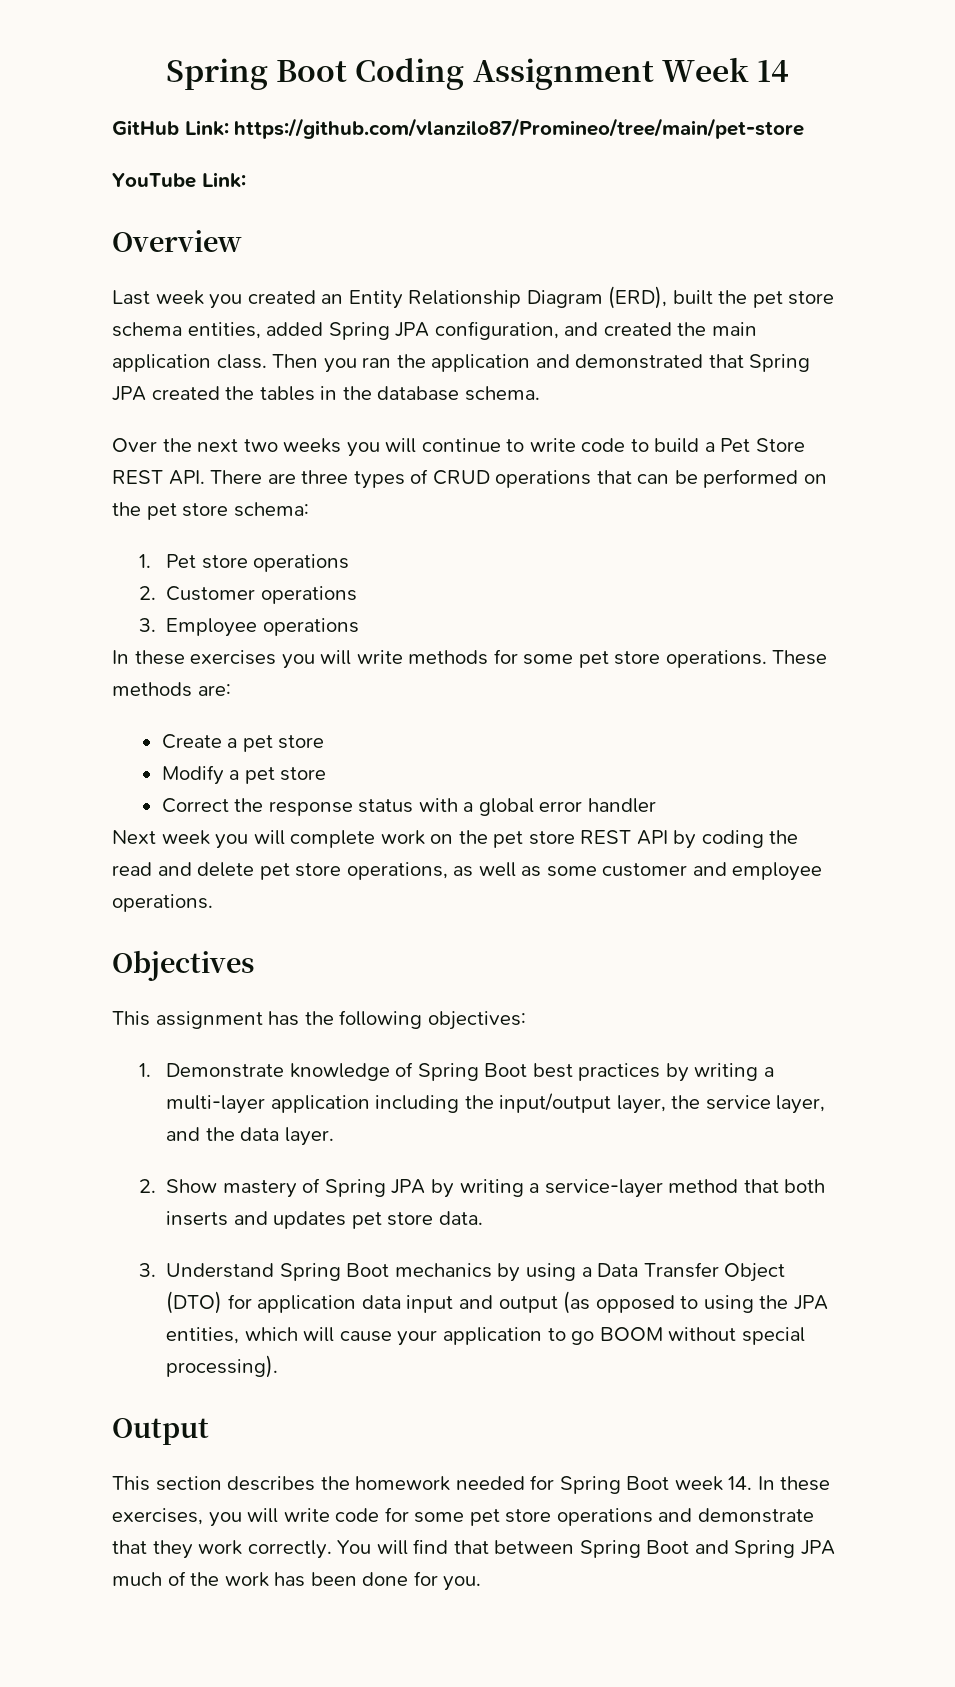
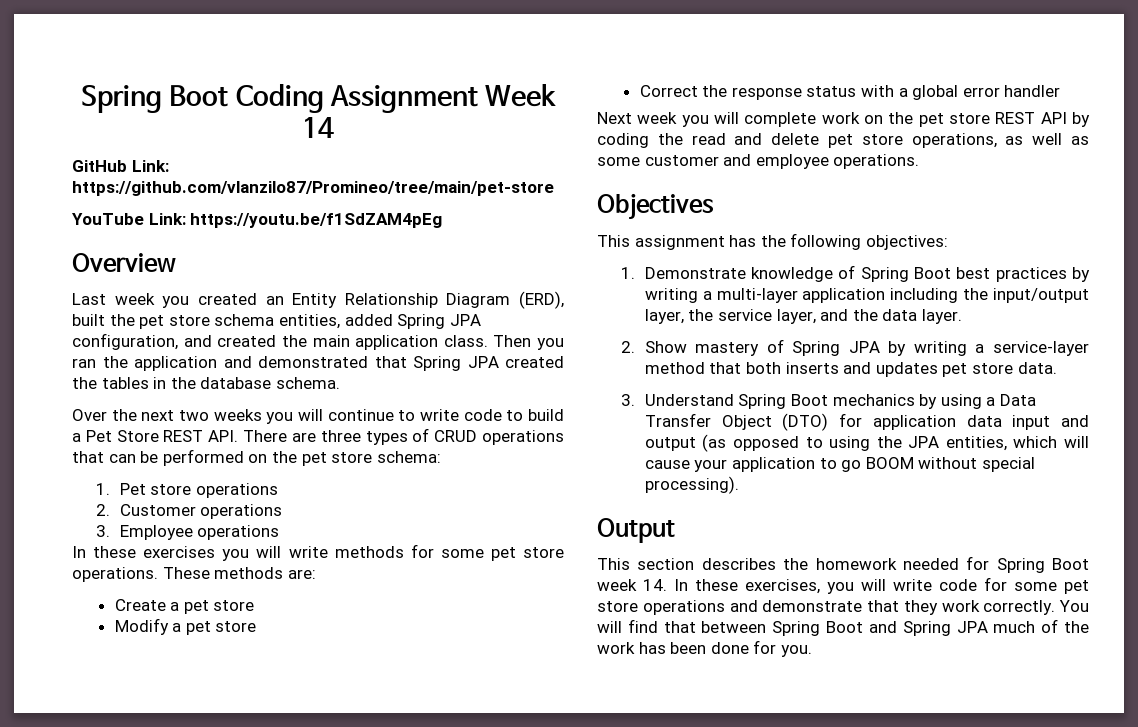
- YouTube Link:
+ YouTube Link: https://youtu.be/f1SdZAM4pEg

